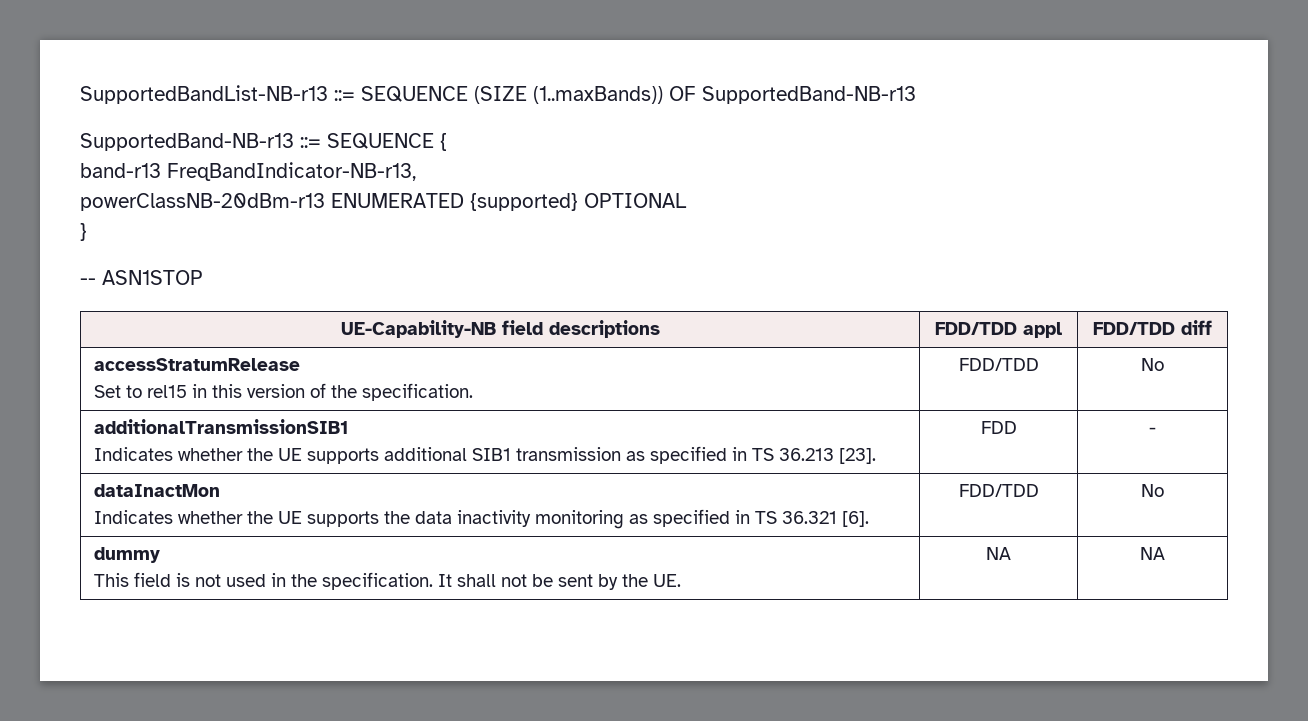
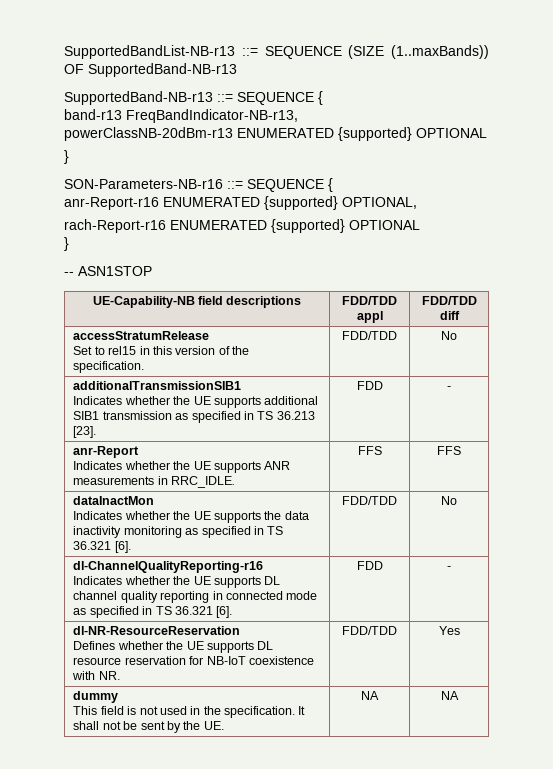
+ SON-Parameters-NB-r16 ::= SEQUENCE {
+ anr-Report-r16 ENUMERATED {supported} OPTIONAL,
+ rach-Report-r16 ENUMERATED {supported} OPTIONAL
+ }
+ anr-Report
+ Indicates whether the UE supports ANR measurements in RRC_IDLE. | FFS | FFS
+ dl-ChannelQualityReporting-r16
+ Indicates whether the UE supports DL channel quality reporting in connected mode as specified in TS 36.321 [6]. | FDD | -
+ dl-NR-ResourceReservation
+ Defines whether the UE supports DL resource reservation for NB-IoT coexistence with NR. | FDD/TDD | Yes

